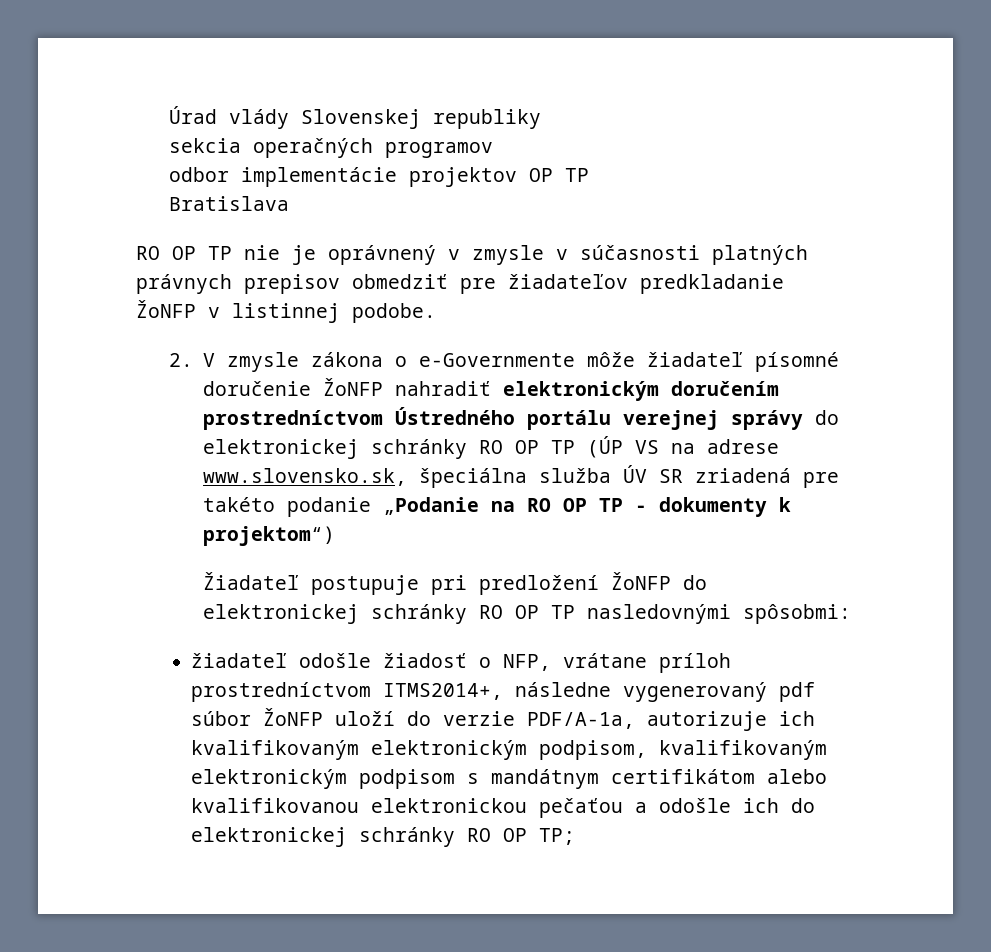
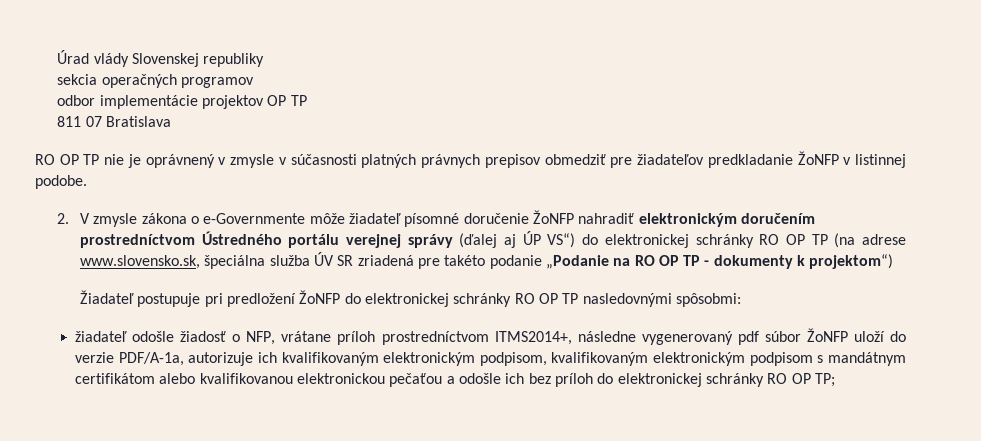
- Bratislava
+ 811 07 Bratislava
- 2. V zmysle zákona o e-Governmente môže žiadateľ písomné doručenie ŽoNFP nahradiť elektronickým doručením prostredníctvom Ústredného portálu verejnej správy do elektronickej schránky RO OP TP (ÚP VS na adrese www.slovensko.sk, špeciálna služba ÚV SR zriadená pre takéto podanie „Podanie na RO OP TP - dokumenty k projektom“)
+ 2. V zmysle zákona o e-Governmente môže žiadateľ písomné doručenie ŽoNFP nahradiť elektronickým doručením prostredníctvom Ústredného portálu verejnej správy (ďalej aj ÚP VS“) do elektronickej schránky RO OP TP (na adrese www.slovensko.sk, špeciálna služba ÚV SR zriadená pre takéto podanie „Podanie na RO OP TP - dokumenty k projektom“)
- žiadateľ odošle žiadosť o NFP, vrátane príloh prostredníctvom ITMS2014+, následne vygenerovaný pdf súbor ŽoNFP uloží do verzie PDF/A-1a, autorizuje ich kvalifikovaným elektronickým podpisom, kvalifikovaným elektronickým podpisom s mandátnym certifikátom alebo kvalifikovanou elektronickou pečaťou a odošle ich do elektronickej schránky RO OP TP;
+ žiadateľ odošle žiadosť o NFP, vrátane príloh prostredníctvom ITMS2014+, následne vygenerovaný pdf súbor ŽoNFP uloží do verzie PDF/A-1a, autorizuje ich kvalifikovaným elektronickým podpisom, kvalifikovaným elektronickým podpisom s mandátnym certifikátom alebo kvalifikovanou elektronickou pečaťou a odošle ich bez príloh do elektronickej schránky RO OP TP;

